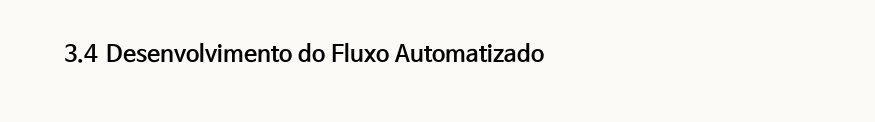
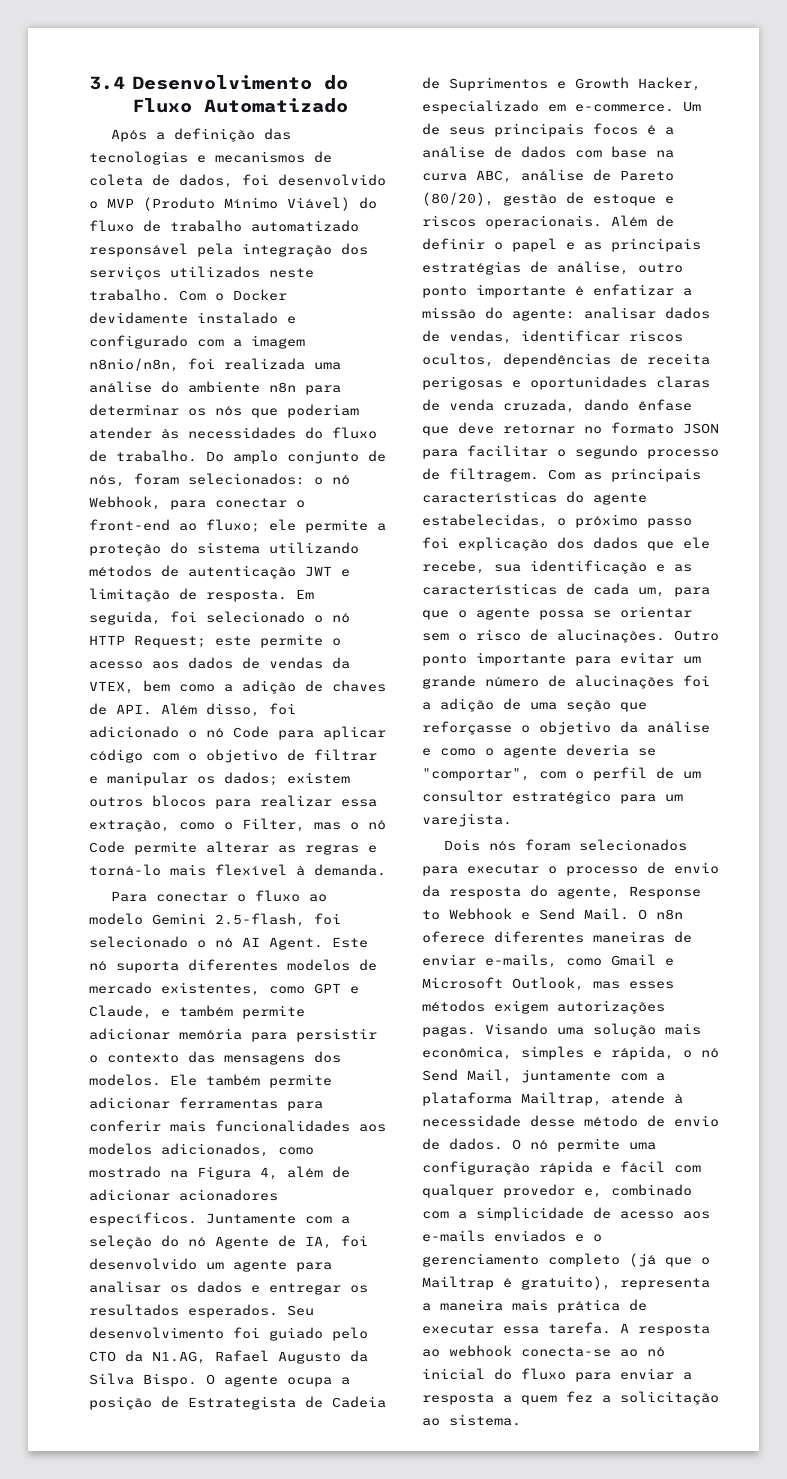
+ Após a definição das tecnologias e mecanismos de coleta de dados, foi desenvolvido o MVP (Produto Mínimo Viável) do fluxo de trabalho automatizado responsável pela integração dos serviços utilizados neste trabalho. Com o Docker devidamente instalado e configurado com a imagem n8nio/n8n, foi realizada uma análise do ambiente n8n para determinar os nós que poderiam atender às necessidades do fluxo de trabalho. Do amplo conjunto de nós, foram selecionados: o nó Webhook, para conectar o front-end ao fluxo; ele permite a proteção do sistema utilizando métodos de autenticação JWT e limitação de resposta. Em seguida, foi selecionado o nó HTTP Request; este permite o acesso aos dados de vendas da VTEX, bem como a adição de chaves de API. Além disso, foi adicionado o nó Code para aplicar código com o objetivo de filtrar e manipular os dados; existem outros blocos para realizar essa extração, como o Filter, mas o nó Code permite alterar as regras e torná-lo mais flexível à demanda.
+ Para conectar o fluxo ao modelo Gemini 2.5-flash, foi selecionado o nó AI Agent. Este nó suporta diferentes modelos de mercado existentes, como GPT e Claude, e também permite adicionar memória para persistir o contexto das mensagens dos modelos. Ele também permite adicionar ferramentas para conferir mais funcionalidades aos modelos adicionados, como mostrado na Figura 4, além de adicionar acionadores específicos. Juntamente com a seleção do nó Agente de IA, foi desenvolvido um agente para analisar os dados e entregar os resultados esperados. Seu desenvolvimento foi guiado pelo CTO da N1.AG, Rafael Augusto da Silva Bispo. O agente ocupa a posição de Estrategista de Cadeia de Suprimentos e Growth Hacker, especializado em e-commerce. Um de seus principais focos é a análise de dados com base na curva ABC, análise de Pareto (80/20), gestão de estoque e riscos operacionais. Além de definir o papel e as principais estratégias de análise, outro ponto importante é enfatizar a missão do agente: analisar dados de vendas, identificar riscos ocultos, dependências de receita perigosas e oportunidades claras de venda cruzada, dando ênfase que deve retornar no formato JSON para facilitar o segundo processo de filtragem. Com as principais características do agente estabelecidas, o próximo passo foi explicação dos dados que ele recebe, sua identificação e as características de cada um, para que o agente possa se orientar sem o risco de alucinações. Outro ponto importante para evitar um grande número de alucinações foi a adição de uma seção que reforçasse o objetivo da análise e como o agente deveria se "comportar", com o perfil de um consultor estratégico para um varejista.
+ Dois nós foram selecionados para executar o processo de envio da resposta do agente, Response to Webhook e Send Mail. O n8n oferece diferentes maneiras de enviar e-mails, como Gmail e Microsoft Outlook, mas esses métodos exigem autorizações pagas. Visando uma solução mais econômica, simples e rápida, o nó Send Mail, juntamente com a plataforma Mailtrap, atende à necessidade desse método de envio de dados. O nó permite uma configuração rápida e fácil com qualquer provedor e, combinado com a simplicidade de acesso aos e-mails enviados e o gerenciamento completo (já que o Mailtrap é gratuito), representa a maneira mais prática de executar essa tarefa. A resposta ao webhook conecta-se ao nó inicial do fluxo para enviar a resposta a quem fez a solicitação ao sistema.

